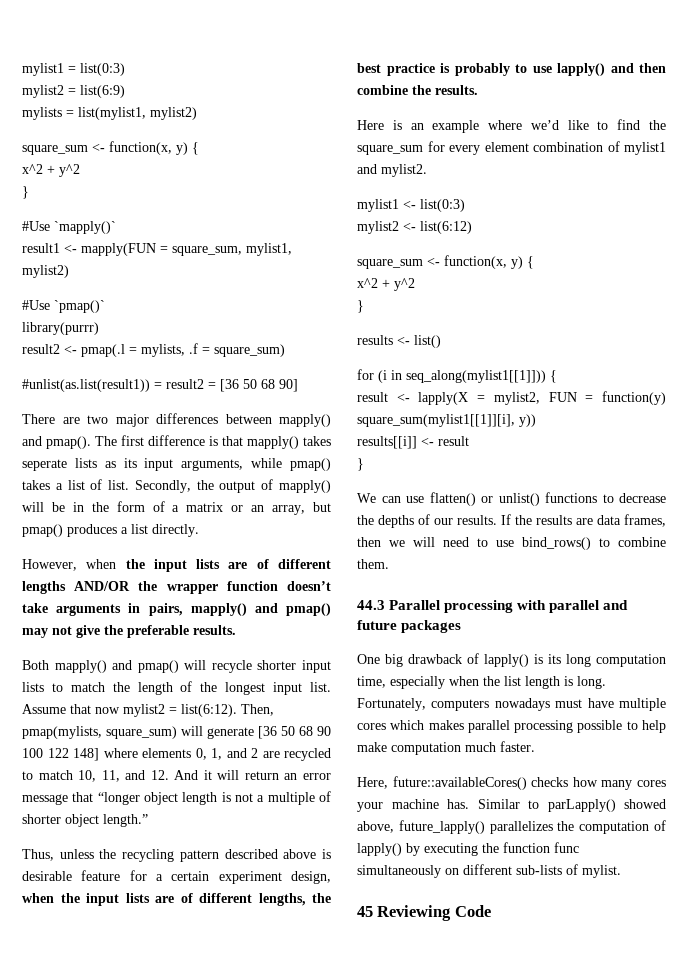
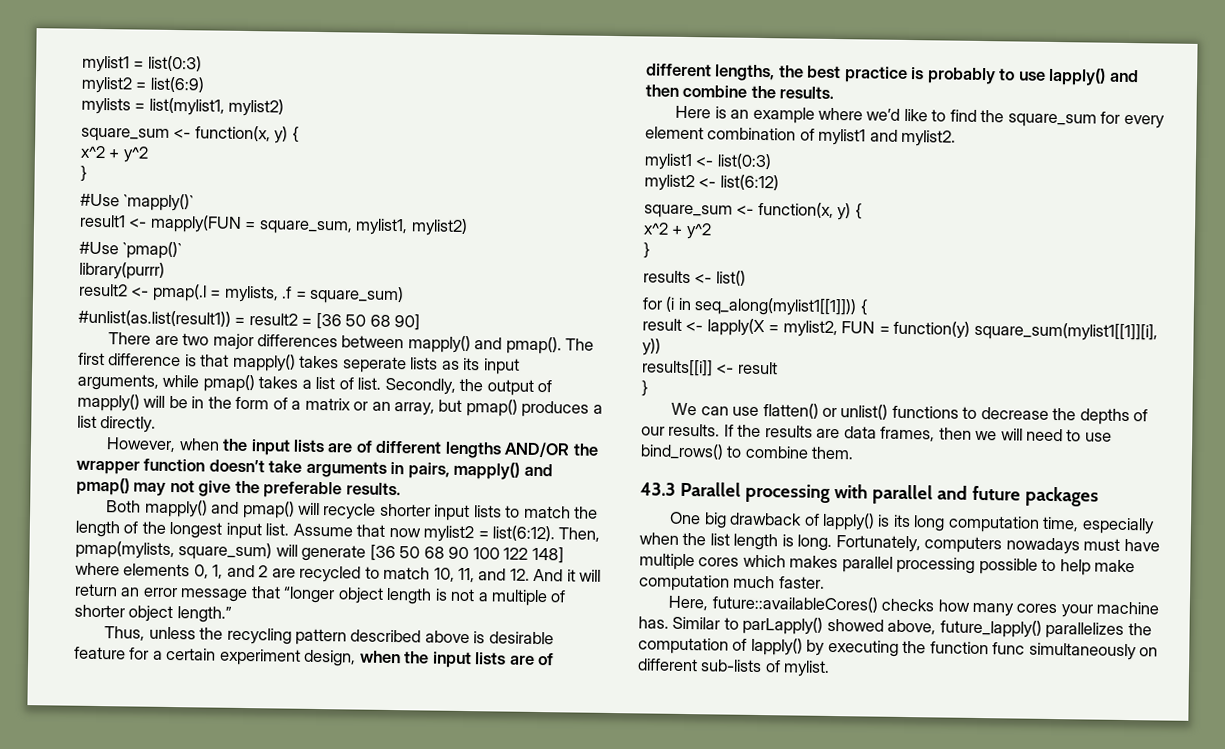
- 44.3 Parallel processing with parallel and future packages
+ 43.3 Parallel processing with parallel and future packages
- 45 Reviewing Code

